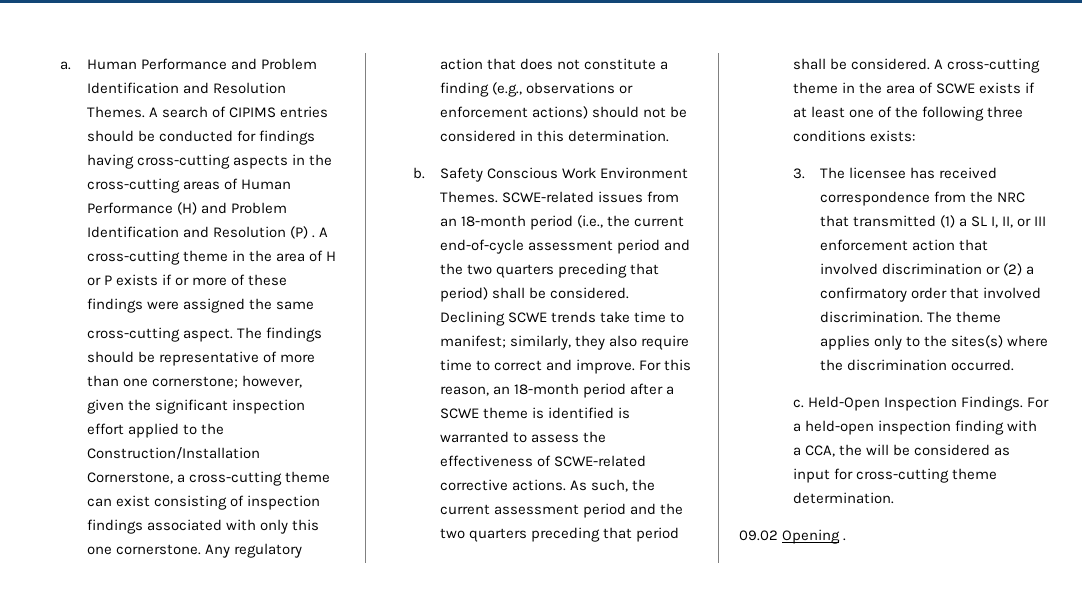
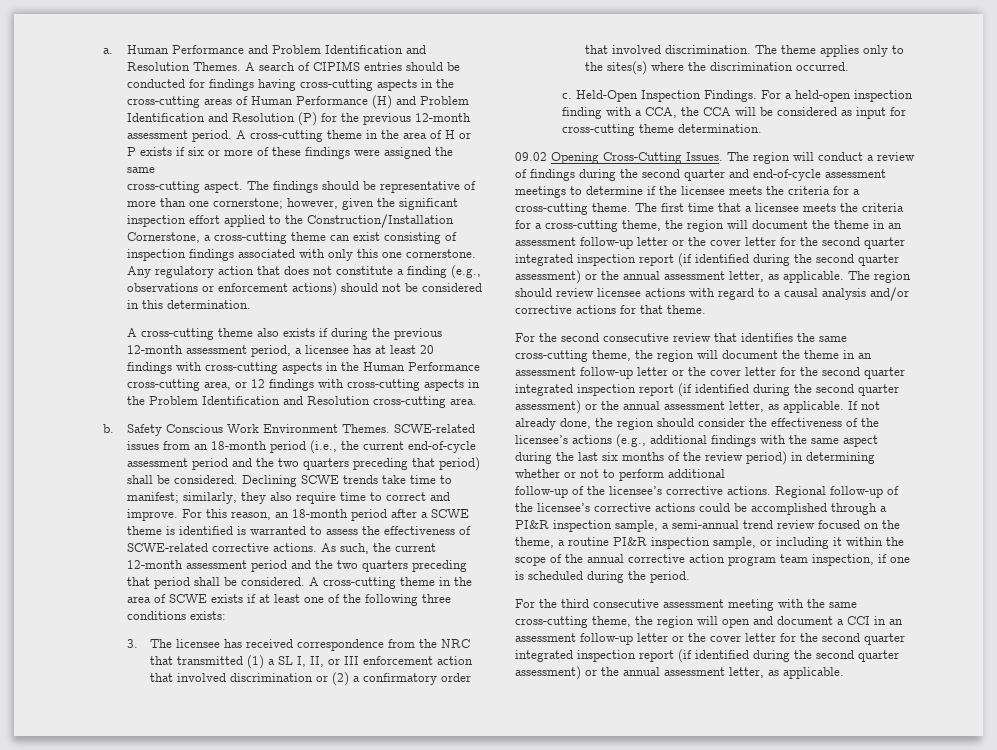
- A search of CIPIMS entries should be conducted for findings having cross-cutting aspects in the cross-cutting areas of Human Performance (H) and Problem Identification and Resolution (P) .
+ A search of CIPIMS entries should be conducted for findings having cross-cutting aspects in the cross-cutting areas of Human Performance (H) and Problem Identification and Resolution (P) for the previous 12-month assessment period.
- A cross-cutting theme in the area of H or P exists if or more of these findings were assigned the same
+ A cross-cutting theme in the area of H or P exists if six or more of these findings were assigned the same
+ A cross-cutting theme also exists if during the previous 12-month assessment period, a licensee has at least 20 findings with cross-cutting aspects in the Human Performance cross-cutting area, or 12 findings with cross-cutting aspects in the Problem Identification and Resolution cross-cutting area.
- As such, the current assessment period and the two quarters preceding that period shall be considered.
+ As such, the current 12-month assessment period and the two quarters preceding that period shall be considered.
- For a held-open inspection finding with a CCA, the will be considered as input for cross-cutting theme determination.
+ For a held-open inspection finding with a CCA, the CCA will be considered as input for cross-cutting theme determination.
- 09.02 Opening .
+ 09.02 Opening Cross-Cutting Issues. The region will conduct a review of findings during the second quarter and end-of-cycle assessment meetings to determine if the licensee meets the criteria for a cross-cutting theme. The first time that a licensee meets the criteria for a cross-cutting theme, the region will document the theme in an assessment follow-up letter or the cover letter for the second quarter integrated inspection report (if identified during the second quarter assessment) or the annual assessment letter, as applicable. The region should review licensee actions with regard to a causal analysis and/or corrective actions for that theme.
+ For the second consecutive review that identifies the same cross-cutting theme, the region will document the theme in an assessment follow-up letter or the cover letter for the second quarter integrated inspection report (if identified during the second quarter assessment) or the annual assessment letter, as applicable. If not already done, the region should consider the effectiveness of the licensee’s actions (e.g., additional findings with the same aspect during the last six months of the review period) in determining whether or not to perform additional
+ follow-up of the licensee’s corrective actions. Regional follow-up of the licensee’s corrective actions could be accomplished through a PI&R inspection sample, a semi-annual trend review focused on the theme, a routine PI&R inspection sample, or including it within the scope of the annual corrective action program team inspection, if one is scheduled during the period.
+ For the third consecutive assessment meeting with the same cross-cutting theme, the region will open and document a CCI in an assessment follow-up letter or the cover letter for the second quarter integrated inspection report (if identified during the second quarter assessment) or the annual assessment letter, as applicable.

